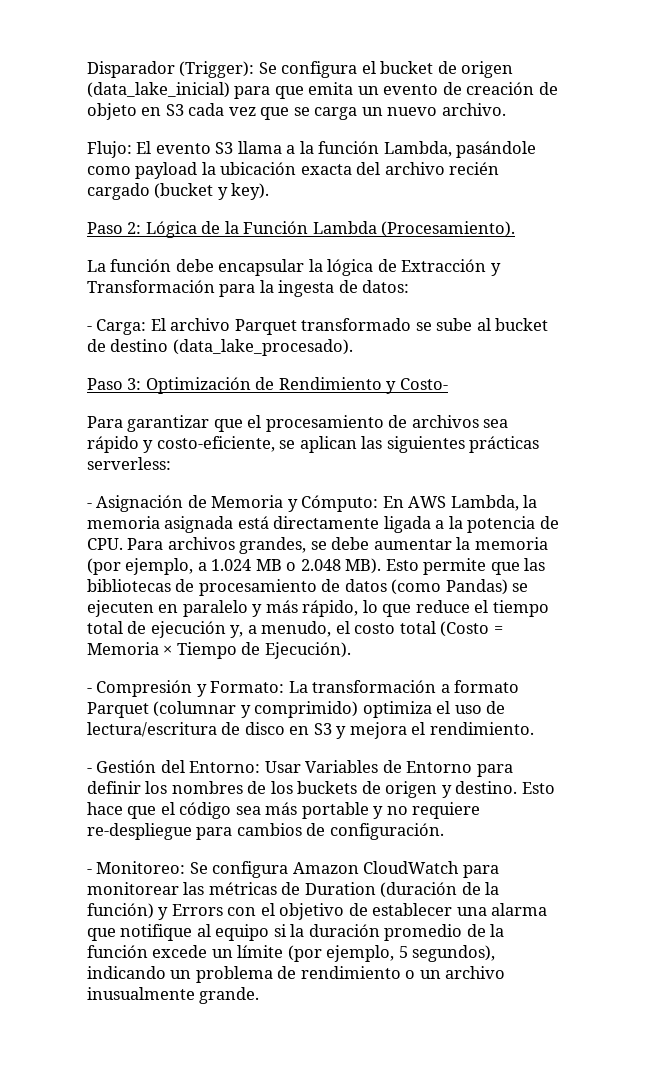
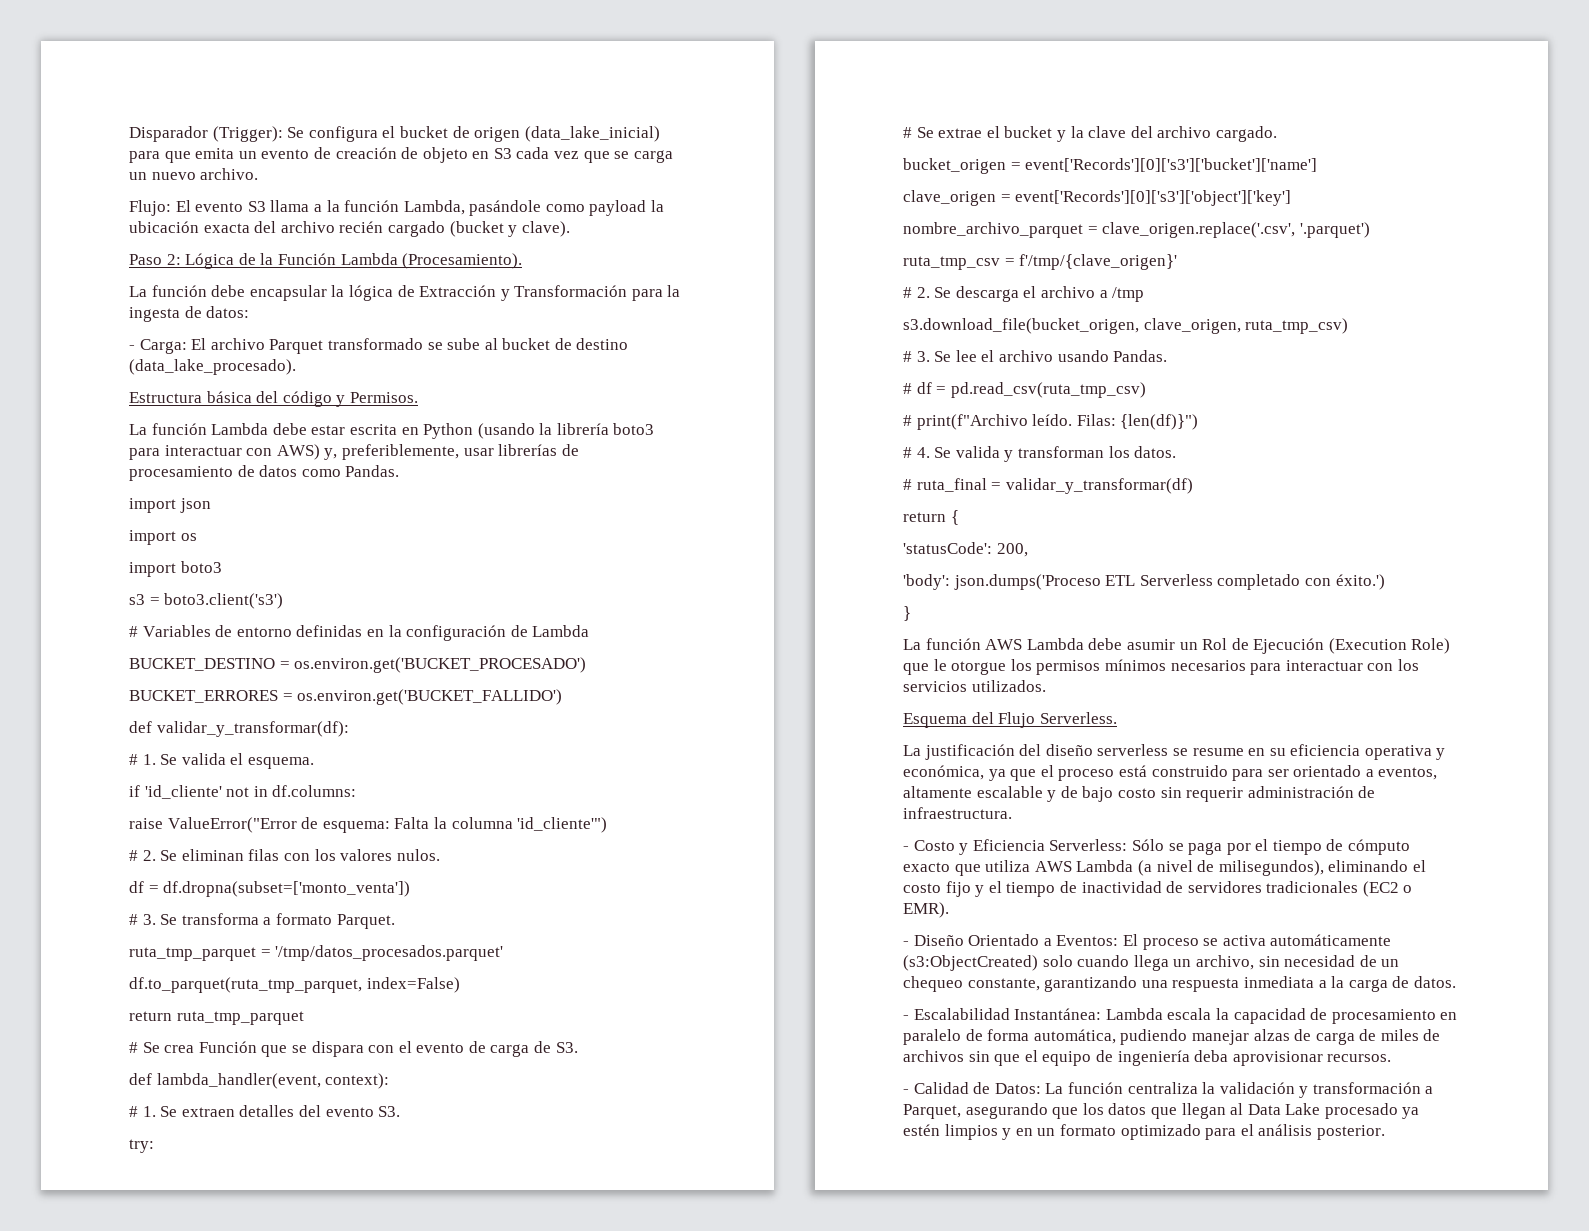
- Flujo: El evento S3 llama a la función Lambda, pasándole como payload la ubicación exacta del archivo recién cargado (bucket y key).
+ Flujo: El evento S3 llama a la función Lambda, pasándole como payload la ubicación exacta del archivo recién cargado (bucket y clave).
- Paso 3: Optimización de Rendimiento y Costo-
- Para garantizar que el procesamiento de archivos sea rápido y costo-eficiente, se aplican las siguientes prácticas serverless:
- - Asignación de Memoria y Cómputo: En AWS Lambda, la memoria asignada está directamente ligada a la potencia de CPU. Para archivos grandes, se debe aumentar la memoria (por ejemplo, a 1.024 MB o 2.048 MB). Esto permite que las bibliotecas de procesamiento de datos (como Pandas) se ejecuten en paralelo y más rápido, lo que reduce el tiempo total de ejecución y, a menudo, el costo total (Costo = Memoria × Tiempo de Ejecución).
- - Compresión y Formato: La transformación a formato Parquet (columnar y comprimido) optimiza el uso de lectura/escritura de disco en S3 y mejora el rendimiento.
- - Gestión del Entorno: Usar Variables de Entorno para definir los nombres de los buckets de origen y destino. Esto hace que el código sea más portable y no requiere re-despliegue para cambios de configuración.
- - Monitoreo: Se configura Amazon CloudWatch para monitorear las métricas de Duration (duración de la función) y Errors con el objetivo de establecer una alarma que notifique al equipo si la duración promedio de la función excede un límite (por ejemplo, 5 segundos), indicando un problema de rendimiento o un archivo inusualmente grande.
+ Estructura básica del código y Permisos.
+ La función Lambda debe estar escrita en Python (usando la librería boto3 para interactuar con AWS) y, preferiblemente, usar librerías de procesamiento de datos como Pandas.
+ import json
+ import os
+ import boto3
+ s3 = boto3.client('s3')
+ # Variables de entorno definidas en la configuración de Lambda
+ BUCKET_DESTINO = os.environ.get('BUCKET_PROCESADO')
+ BUCKET_ERRORES = os.environ.get('BUCKET_FALLIDO')
+ def validar_y_transformar(df):
+ # 1. Se valida el esquema.
+ if 'id_cliente' not in df.columns:
+ raise ValueError("Error de esquema: Falta la columna 'id_cliente'")
+ # 2. Se eliminan filas con los valores nulos.
+ df = df.dropna(subset=['monto_venta'])
+ # 3. Se transforma a formato Parquet.
+ ruta_tmp_parquet = '/tmp/datos_procesados.parquet'
+ df.to_parquet(ruta_tmp_parquet, index=False)
+ return ruta_tmp_parquet
+ # Se crea Función que se dispara con el evento de carga de S3.
+ def lambda_handler(event, context):
+ # 1. Se extraen detalles del evento S3.
+ try:
+ # Se extrae el bucket y la clave del archivo cargado.
+ bucket_origen = event['Records'][0]['s3']['bucket']['name']
+ clave_origen = event['Records'][0]['s3']['object']['key']
+ nombre_archivo_parquet = clave_origen.replace('.csv', '.parquet')
+ ruta_tmp_csv = f'/tmp/{clave_origen}'
+ # 2. Se descarga el archivo a /tmp
+ s3.download_file(bucket_origen, clave_origen, ruta_tmp_csv)
+ # 3. Se lee el archivo usando Pandas.
+ # df = pd.read_csv(ruta_tmp_csv)
+ # print(f"Archivo leído. Filas: {len(df)}")
+ # 4. Se valida y transforman los datos.
+ # ruta_final = validar_y_transformar(df)
+ return {
+ 'statusCode': 200,
+ 'body': json.dumps('Proceso ETL Serverless completado con éxito.')
+ }
+ La función AWS Lambda debe asumir un Rol de Ejecución (Execution Role) que le otorgue los permisos mínimos necesarios para interactuar con los servicios utilizados.
+ Esquema del Flujo Serverless.
+ La justificación del diseño serverless se resume en su eficiencia operativa y económica, ya que el proceso está construido para ser orientado a eventos, altamente escalable y de bajo costo sin requerir administración de infraestructura.
+ - Costo y Eficiencia Serverless: Sólo se paga por el tiempo de cómputo exacto que utiliza AWS Lambda (a nivel de milisegundos), eliminando el costo fijo y el tiempo de inactividad de servidores tradicionales (EC2 o EMR).
+ - Diseño Orientado a Eventos: El proceso se activa automáticamente (s3:ObjectCreated) solo cuando llega un archivo, sin necesidad de un chequeo constante, garantizando una respuesta inmediata a la carga de datos.
+ - Escalabilidad Instantánea: Lambda escala la capacidad de procesamiento en paralelo de forma automática, pudiendo manejar alzas de carga de miles de archivos sin que el equipo de ingeniería deba aprovisionar recursos.
+ - Calidad de Datos: La función centraliza la validación y transformación a Parquet, asegurando que los datos que llegan al Data Lake procesado ya estén limpios y en un formato optimizado para el análisis posterior.

